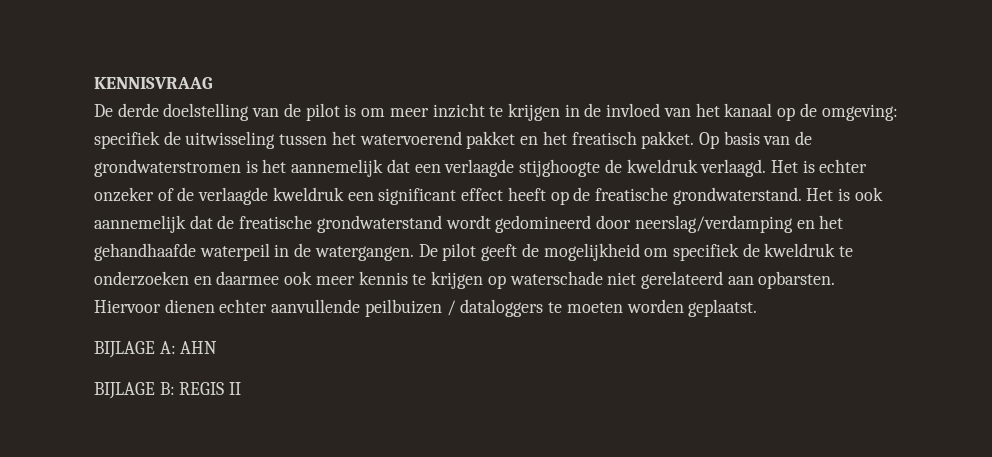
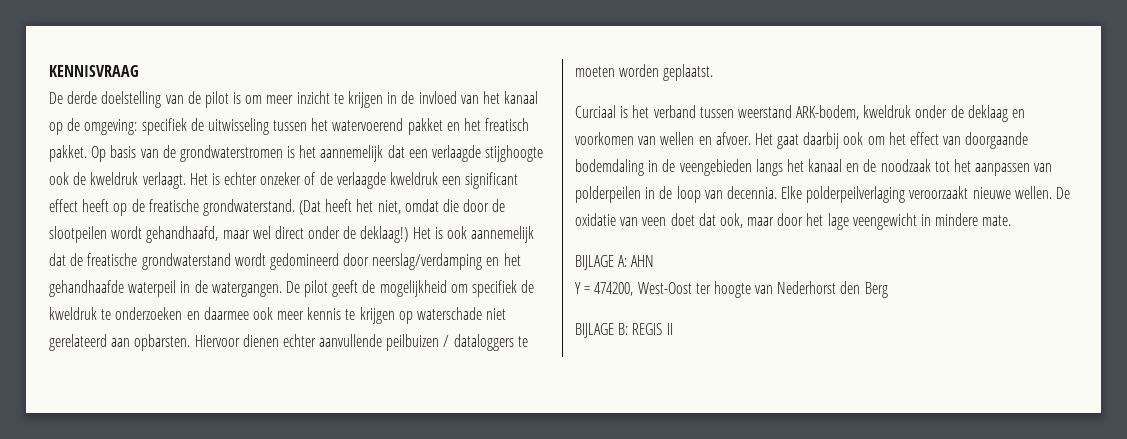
- Op basis van de grondwaterstromen is het aannemelijk dat een verlaagde stijghoogte de kweldruk verlaagd.
+ Op basis van de grondwaterstromen is het aannemelijk dat een verlaagde stijghoogte ook de kweldruk verlaagt.
+ (Dat heeft het niet, omdat die door de slootpeilen wordt gehandhaafd, maar wel direct onder de deklaag!)
+ Curciaal is het verband tussen weerstand ARK-bodem, kweldruk onder de deklaag en voorkomen van wellen en afvoer. Het gaat daarbij ook om het effect van doorgaande bodemdaling in de veengebieden langs het kanaal en de noodzaak tot het aanpassen van polderpeilen in de loop van decennia. Elke polderpeilverlaging veroorzaakt nieuwe wellen. De oxidatie van veen doet dat ook, maar door het lage veengewicht in mindere mate.
  BIJLAGE A: AHN
+ Y = 474200, West-Oost ter hoogte van Nederhorst den Berg

